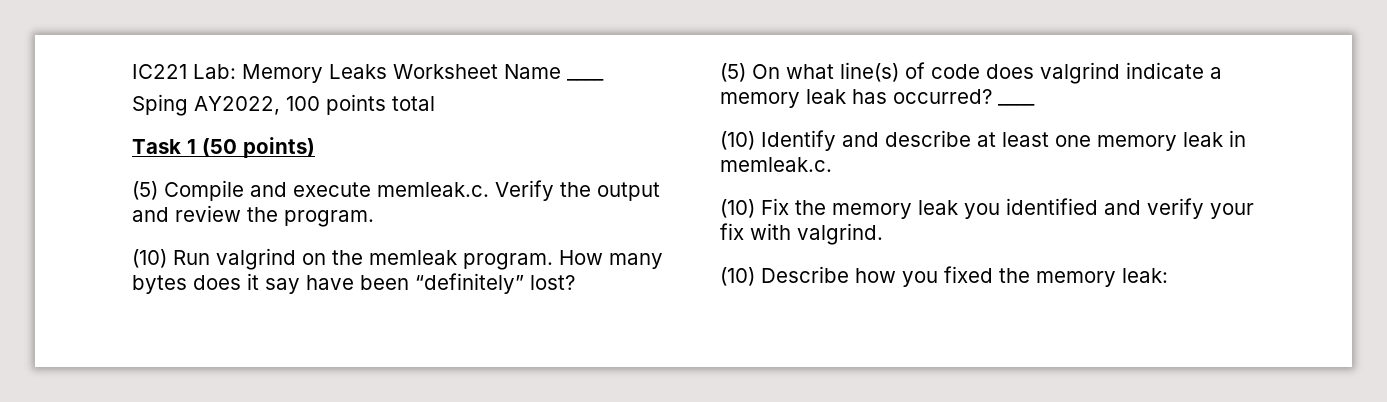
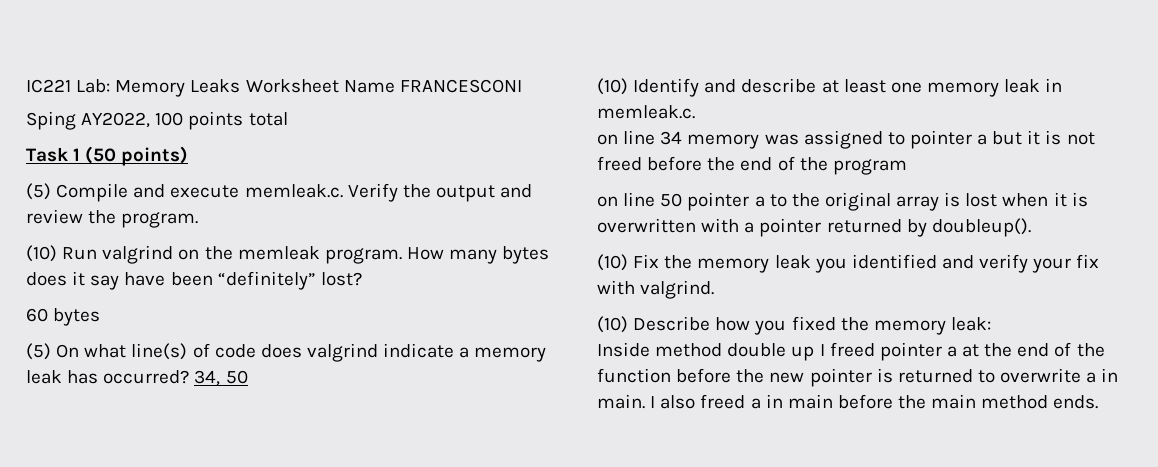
- IC221 Lab: Memory Leaks Worksheet Name ____
+ IC221 Lab: Memory Leaks Worksheet Name FRANCESCONI
+ 60 bytes
- (5) On what line(s) of code does valgrind indicate a memory leak has occurred? ____
+ (5) On what line(s) of code does valgrind indicate a memory leak has occurred? 34, 50
+ on line 34 memory was assigned to pointer a but it is not freed before the end of the program
+ on line 50 pointer a to the original array is lost when it is overwritten with a pointer returned by doubleup().
+ Inside method double up I freed pointer a at the end of the function before the new pointer is returned to overwrite a in main. I also freed a in main before the main method ends.

